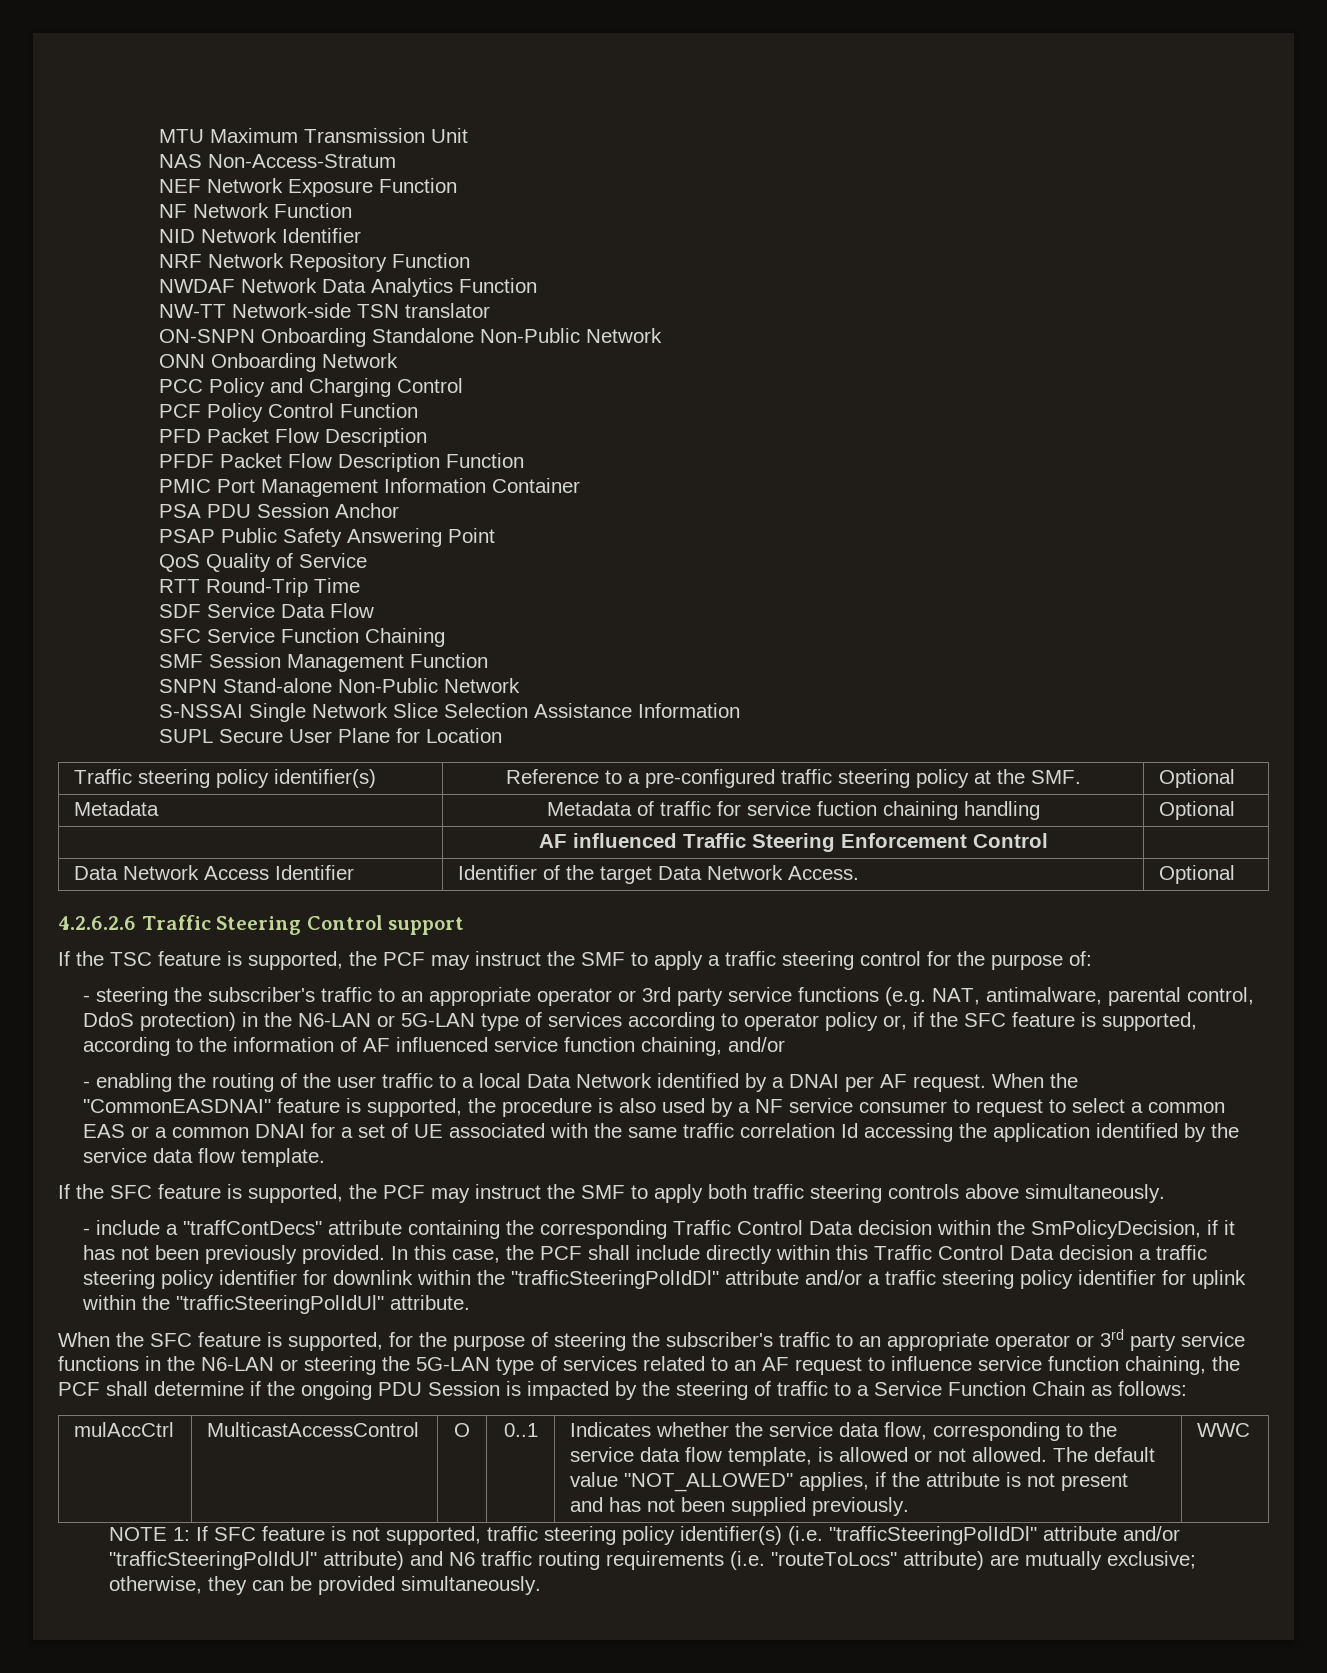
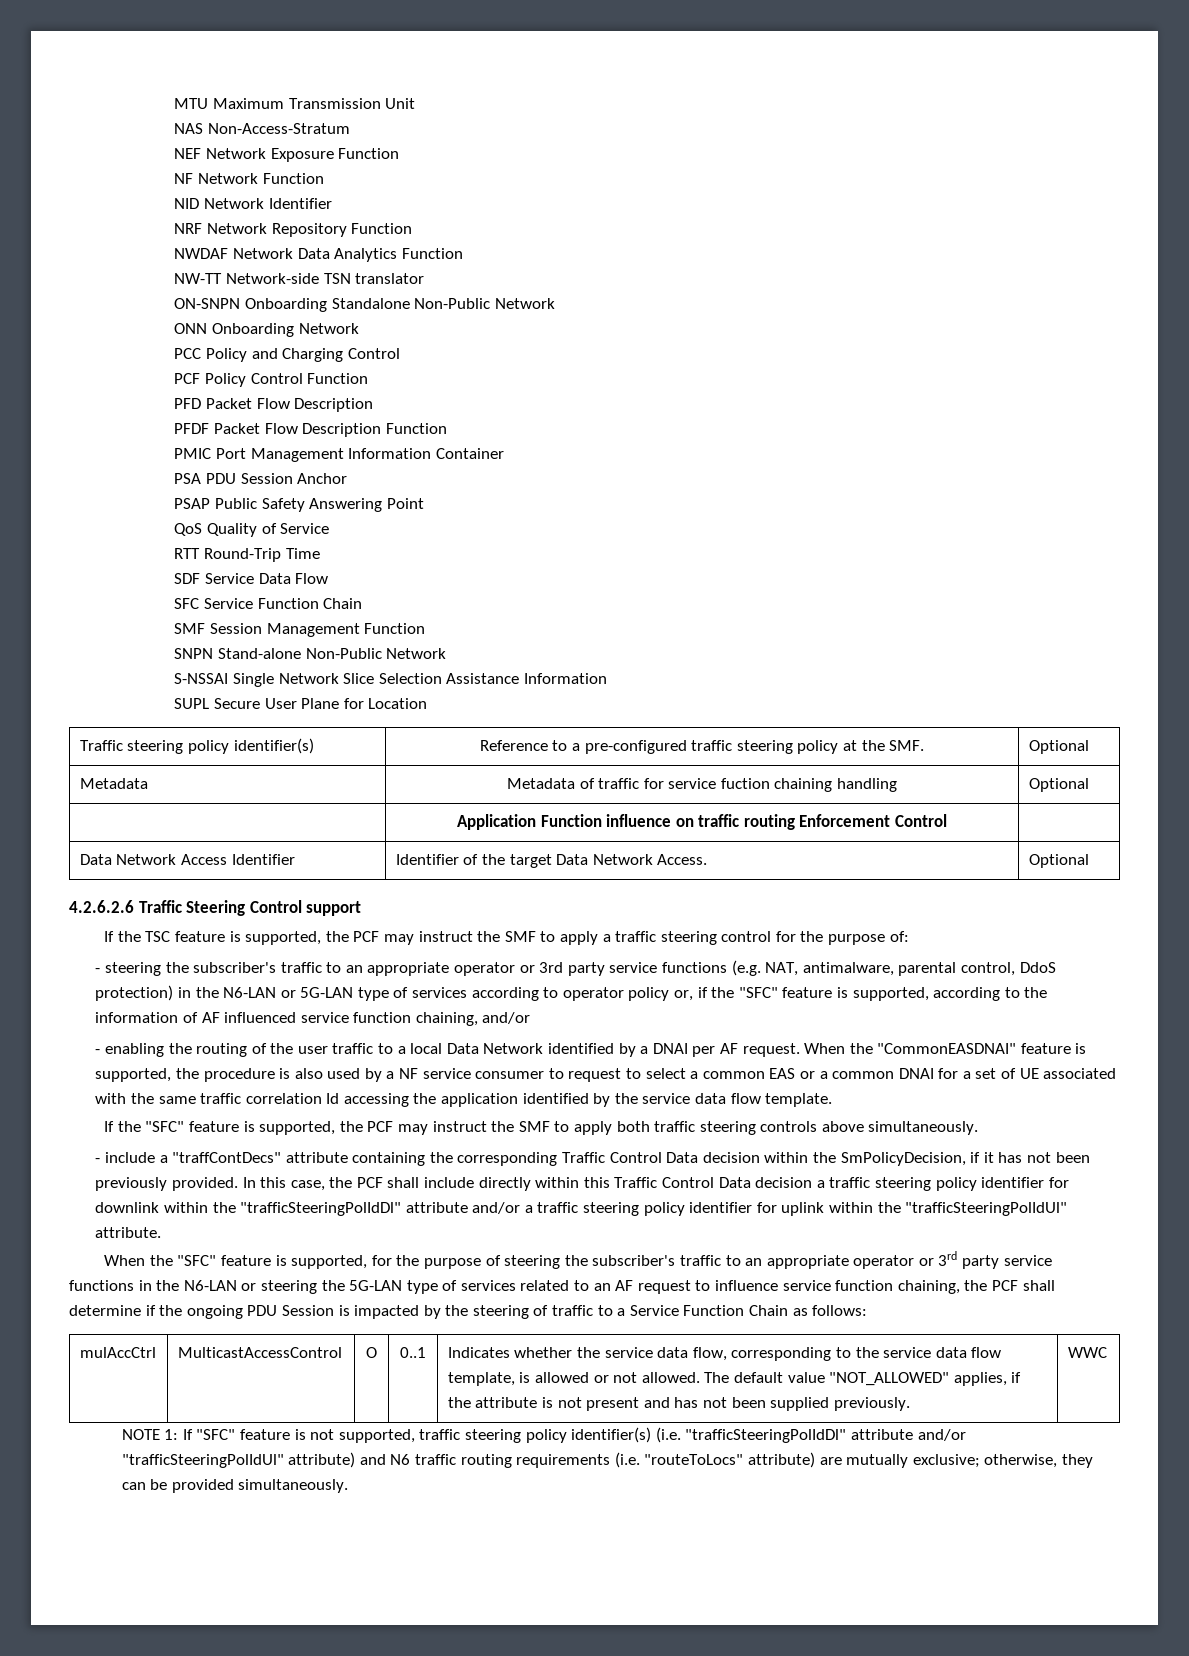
- SFC Service Function Chaining
+ SFC Service Function Chain
- | AF influenced Traffic Steering Enforcement Control |
+ | Application Function influence on traffic routing Enforcement Control |
- - steering the subscriber's traffic to an appropriate operator or 3rd party service functions (e.g. NAT, antimalware, parental control, DdoS protection) in the N6-LAN or 5G-LAN type of services according to operator policy or, if the SFC feature is supported, according to the information of AF influenced service function chaining, and/or
+ - steering the subscriber's traffic to an appropriate operator or 3rd party service functions (e.g. NAT, antimalware, parental control, DdoS protection) in the N6-LAN or 5G-LAN type of services according to operator policy or, if the "SFC" feature is supported, according to the information of AF influenced service function chaining, and/or
- If the SFC feature is supported, the PCF may instruct the SMF to apply both traffic steering controls above simultaneously.
+ If the "SFC" feature is supported, the PCF may instruct the SMF to apply both traffic steering controls above simultaneously.
- When the SFC feature is supported, for the purpose of steering the subscriber's traffic to an appropriate operator or 3rd party service functions in the N6-LAN or steering the 5G-LAN type of services related to an AF request to influence service function chaining, the PCF shall determine if the ongoing PDU Session is impacted by the steering of traffic to a Service Function Chain as follows:
+ When the "SFC" feature is supported, for the purpose of steering the subscriber's traffic to an appropriate operator or 3rd party service functions in the N6-LAN or steering the 5G-LAN type of services related to an AF request to influence service function chaining, the PCF shall determine if the ongoing PDU Session is impacted by the steering of traffic to a Service Function Chain as follows:
- NOTE 1: If SFC feature is not supported, traffic steering policy identifier(s) (i.e. "trafficSteeringPolIdDl" attribute and/or "trafficSteeringPolIdUl" attribute) and N6 traffic routing requirements (i.e. "routeToLocs" attribute) are mutually exclusive; otherwise, they can be provided simultaneously.
+ NOTE 1: If "SFC" feature is not supported, traffic steering policy identifier(s) (i.e. "trafficSteeringPolIdDl" attribute and/or "trafficSteeringPolIdUl" attribute) and N6 traffic routing requirements (i.e. "routeToLocs" attribute) are mutually exclusive; otherwise, they can be provided simultaneously.

